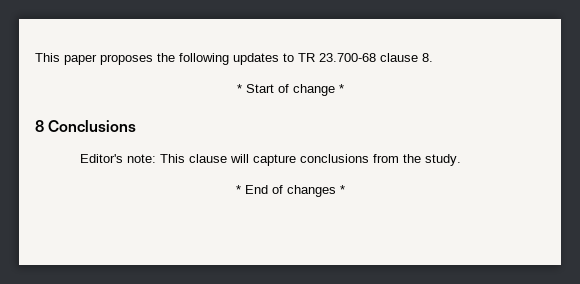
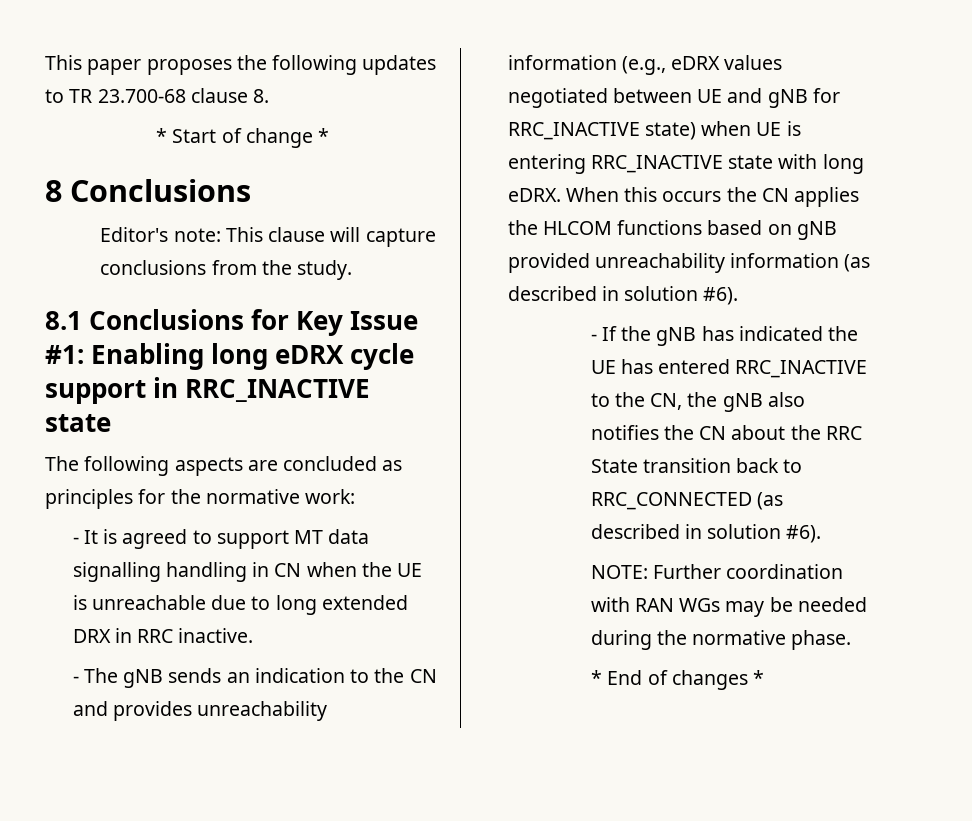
+ 8.1 Conclusions for Key Issue #1: Enabling long eDRX cycle support in RRC_INACTIVE state
+ The following aspects are concluded as principles for the normative work:
+ - It is agreed to support MT data signalling handling in CN when the UE is unreachable due to long extended DRX in RRC inactive.
+ - The gNB sends an indication to the CN and provides unreachability information (e.g., eDRX values negotiated between UE and gNB for RRC_INACTIVE state) when UE is entering RRC_INACTIVE state with long eDRX. When this occurs the CN applies the HLCOM functions based on gNB provided unreachability information (as described in solution #6).
+ - If the gNB has indicated the UE has entered RRC_INACTIVE to the CN, the gNB also notifies the CN about the RRC State transition back to RRC_CONNECTED (as described in solution #6).
+ NOTE: Further coordination with RAN WGs may be needed during the normative phase.

